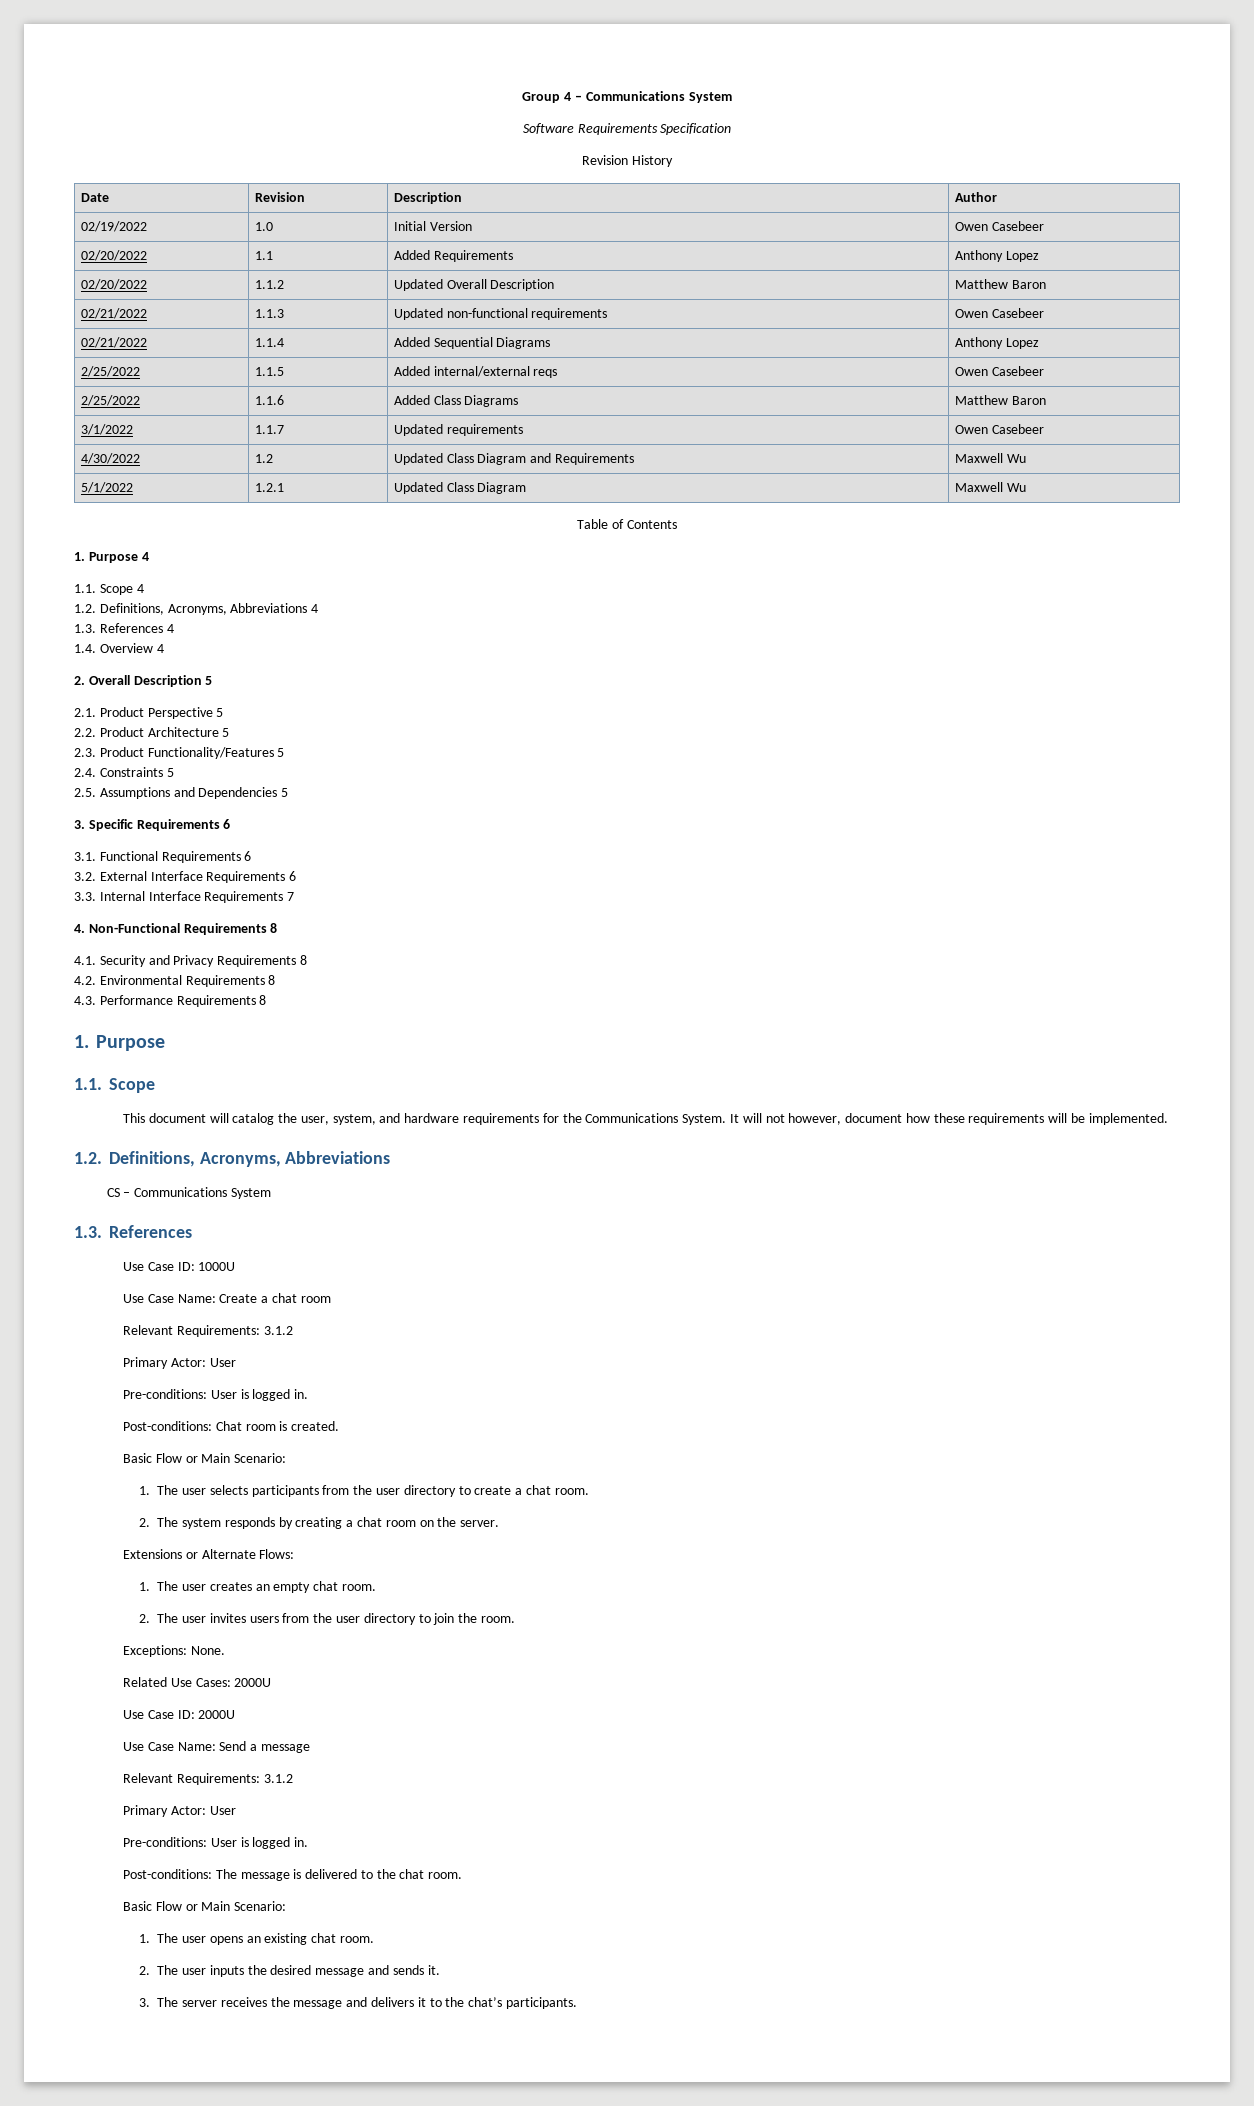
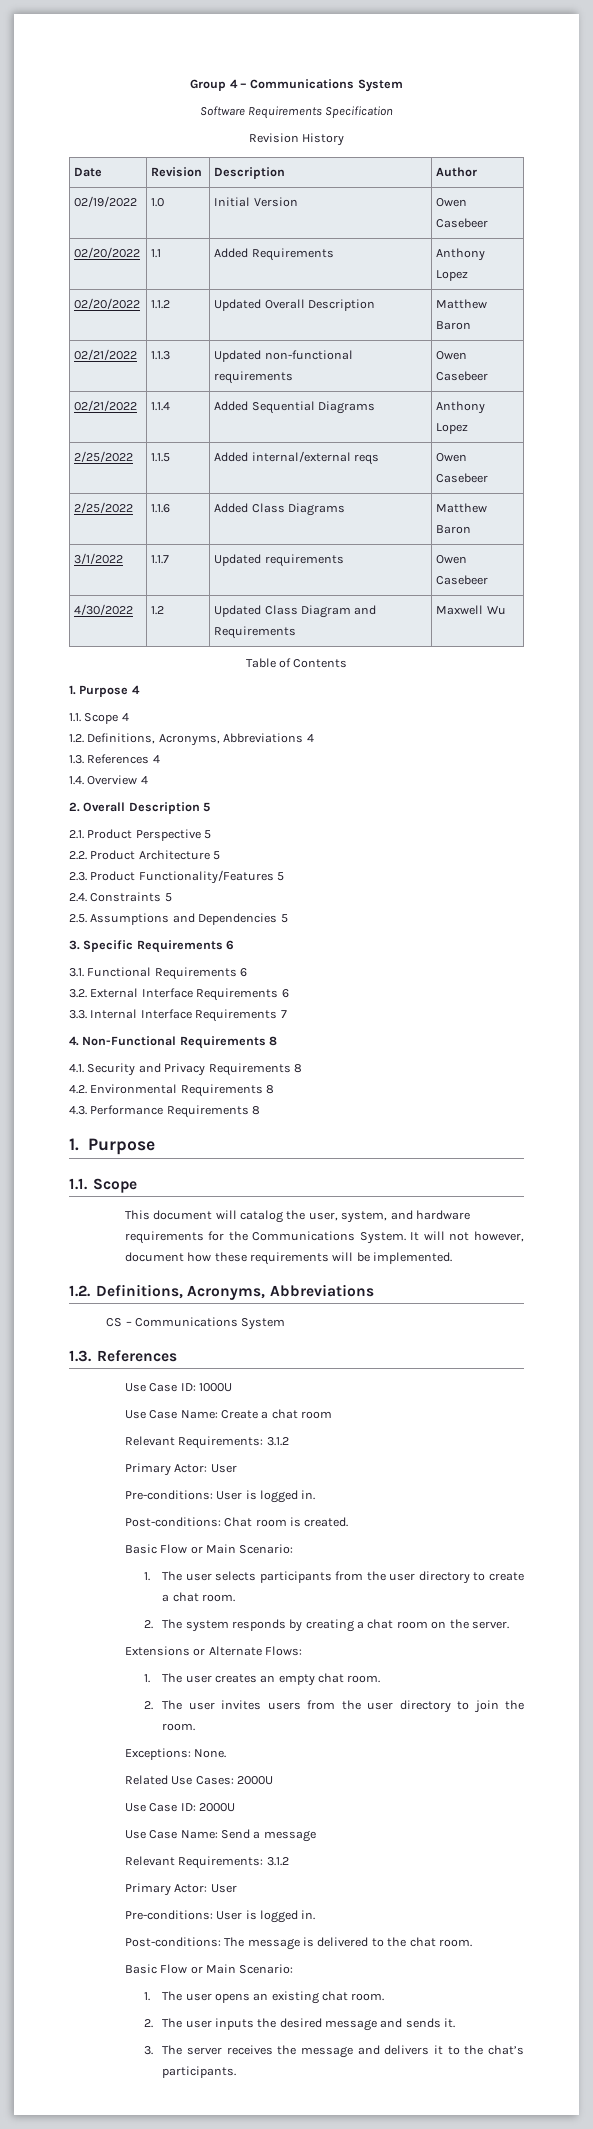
- 5/1/2022 | 1.2.1 | Updated Class Diagram | Maxwell Wu

